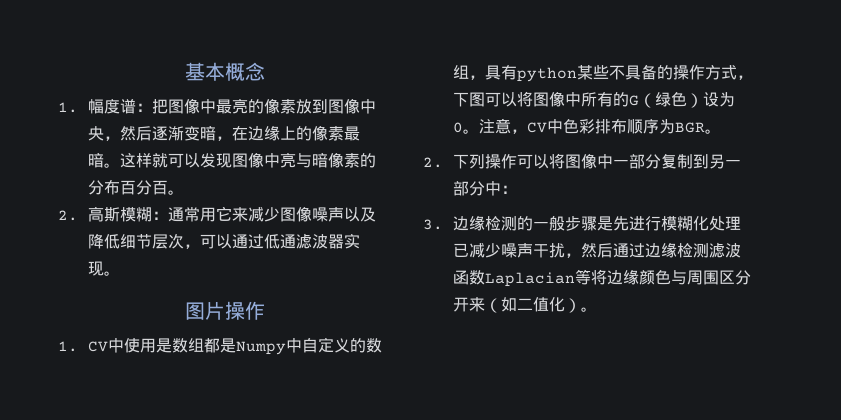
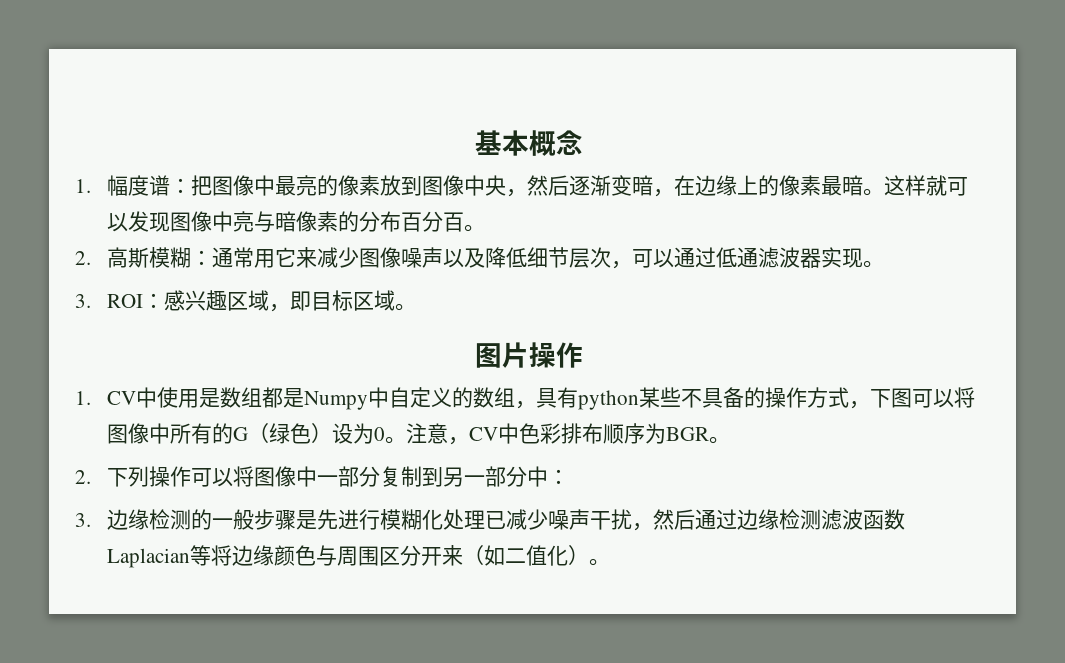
+ 3. ROI：感兴趣区域，即目标区域。

